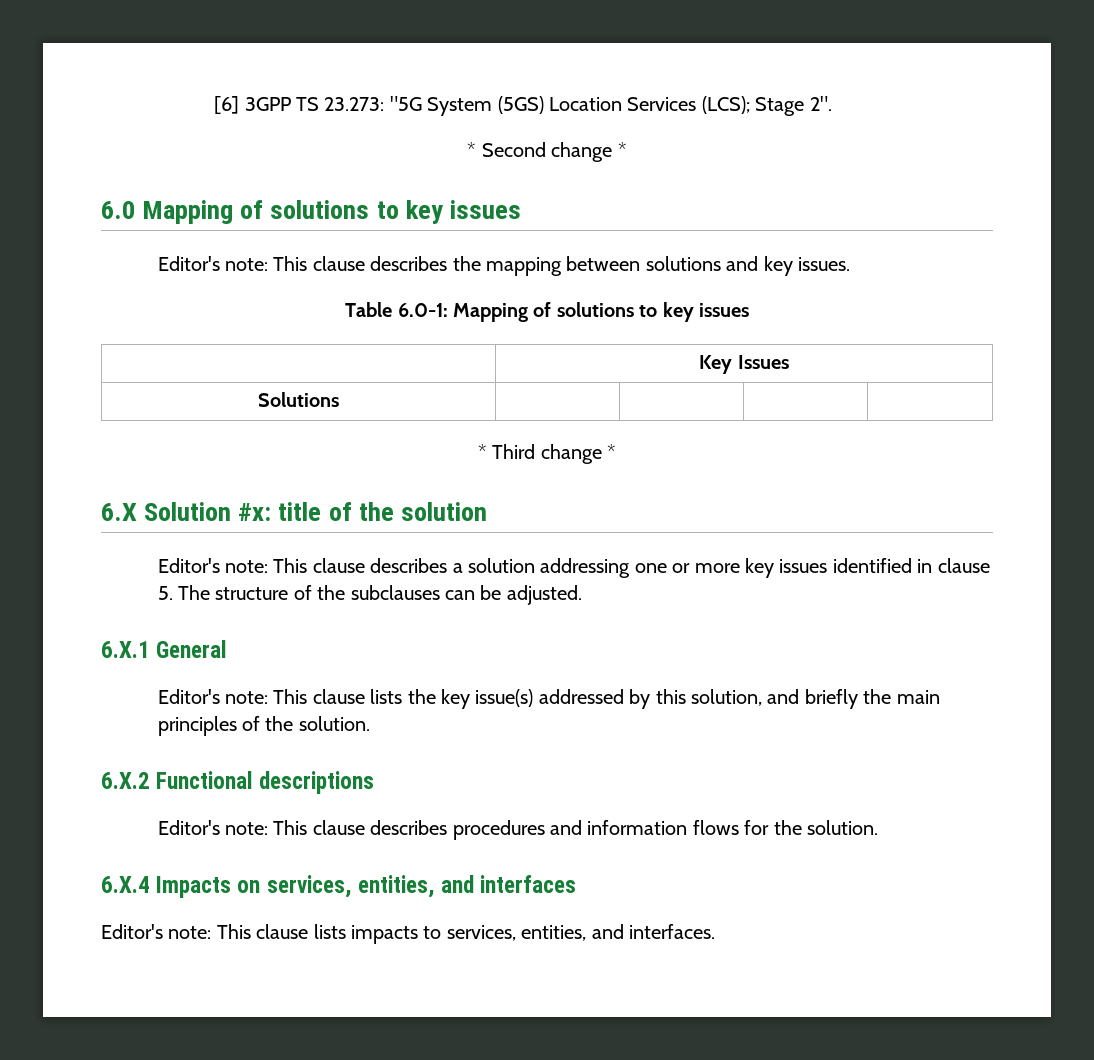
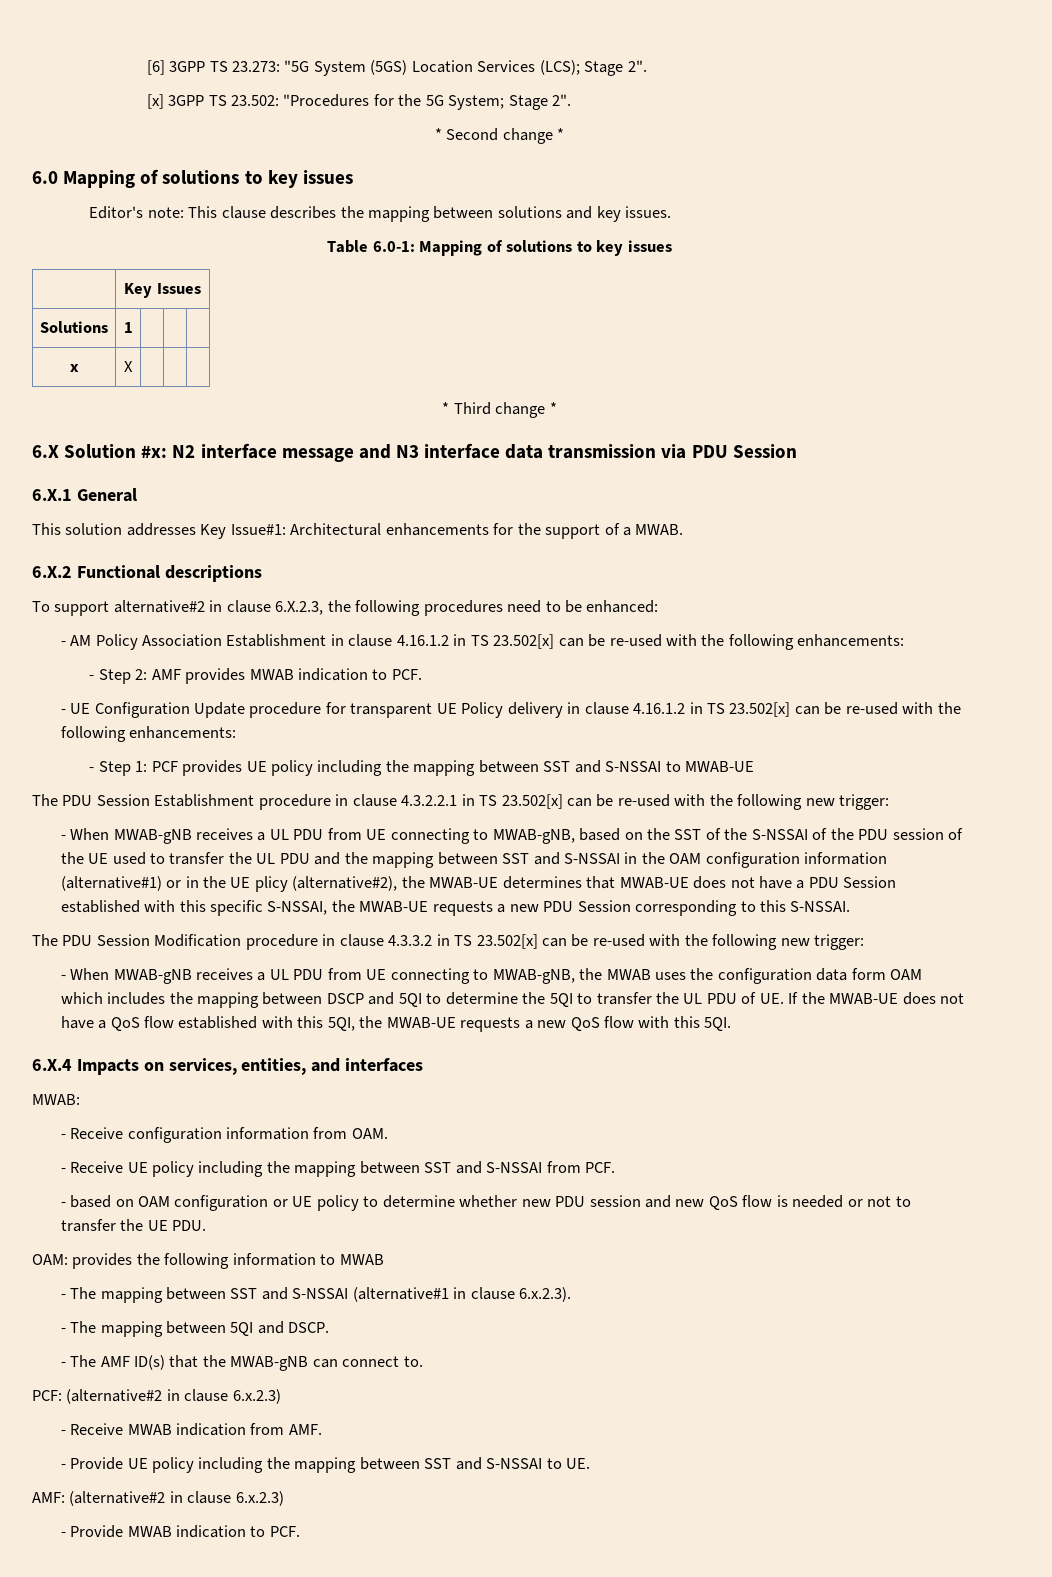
+ [x] 3GPP TS 23.502: "Procedures for the 5G System; Stage 2".
- Solutions | | | |
+ Solutions | 1 | | |
+ x | X | | |
- 6.X Solution #x: title of the solution
- Editor's note: This clause describes a solution addressing one or more key issues identified in clause 5. The structure of the subclauses can be adjusted.
+ 6.X Solution #x: N2 interface message and N3 interface data transmission via PDU Session
  6.X.1 General
- Editor's note: This clause lists the key issue(s) addressed by this solution, and briefly the main principles of the solution.
+ This solution addresses Key Issue#1: Architectural enhancements for the support of a MWAB.
  6.X.2 Functional descriptions
- Editor's note: This clause describes procedures and information flows for the solution.
+ To support alternative#2 in clause 6.X.2.3, the following procedures need to be enhanced:
+ - AM Policy Association Establishment in clause 4.16.1.2 in TS 23.502[x] can be re-used with the following enhancements:
+ - Step 2: AMF provides MWAB indication to PCF.
+ - UE Configuration Update procedure for transparent UE Policy delivery in clause 4.16.1.2 in TS 23.502[x] can be re-used with the following enhancements:
+ - Step 1: PCF provides UE policy including the mapping between SST and S-NSSAI to MWAB-UE
+ The PDU Session Establishment procedure in clause 4.3.2.2.1 in TS 23.502[x] can be re-used with the following new trigger:
+ - When MWAB-gNB receives a UL PDU from UE connecting to MWAB-gNB, based on the SST of the S-NSSAI of the PDU session of the UE used to transfer the UL PDU and the mapping between SST and S-NSSAI in the OAM configuration information (alternative#1) or in the UE plicy (alternative#2), the MWAB-UE determines that MWAB-UE does not have a PDU Session established with this specific S-NSSAI, the MWAB-UE requests a new PDU Session corresponding to this S-NSSAI.
+ The PDU Session Modification procedure in clause 4.3.3.2 in TS 23.502[x] can be re-used with the following new trigger:
+ - When MWAB-gNB receives a UL PDU from UE connecting to MWAB-gNB, the MWAB uses the configuration data form OAM which includes the mapping between DSCP and 5QI to determine the 5QI to transfer the UL PDU of UE. If the MWAB-UE does not have a QoS flow established with this 5QI, the MWAB-UE requests a new QoS flow with this 5QI.
- Editor's note: This clause lists impacts to services, entities, and interfaces.
+ MWAB:
+ - Receive configuration information from OAM.
+ - Receive UE policy including the mapping between SST and S-NSSAI from PCF.
+ - based on OAM configuration or UE policy to determine whether new PDU session and new QoS flow is needed or not to transfer the UE PDU.
+ OAM: provides the following information to MWAB
+ - The mapping between SST and S-NSSAI (alternative#1 in clause 6.x.2.3).
+ - The mapping between 5QI and DSCP.
+ - The AMF ID(s) that the MWAB-gNB can connect to.
+ PCF: (alternative#2 in clause 6.x.2.3)
+ - Receive MWAB indication from AMF.
+ - Provide UE policy including the mapping between SST and S-NSSAI to UE.
+ AMF: (alternative#2 in clause 6.x.2.3)
+ - Provide MWAB indication to PCF.

